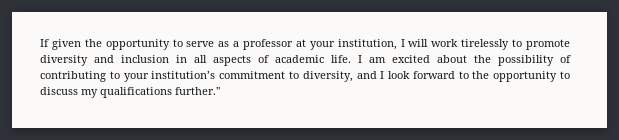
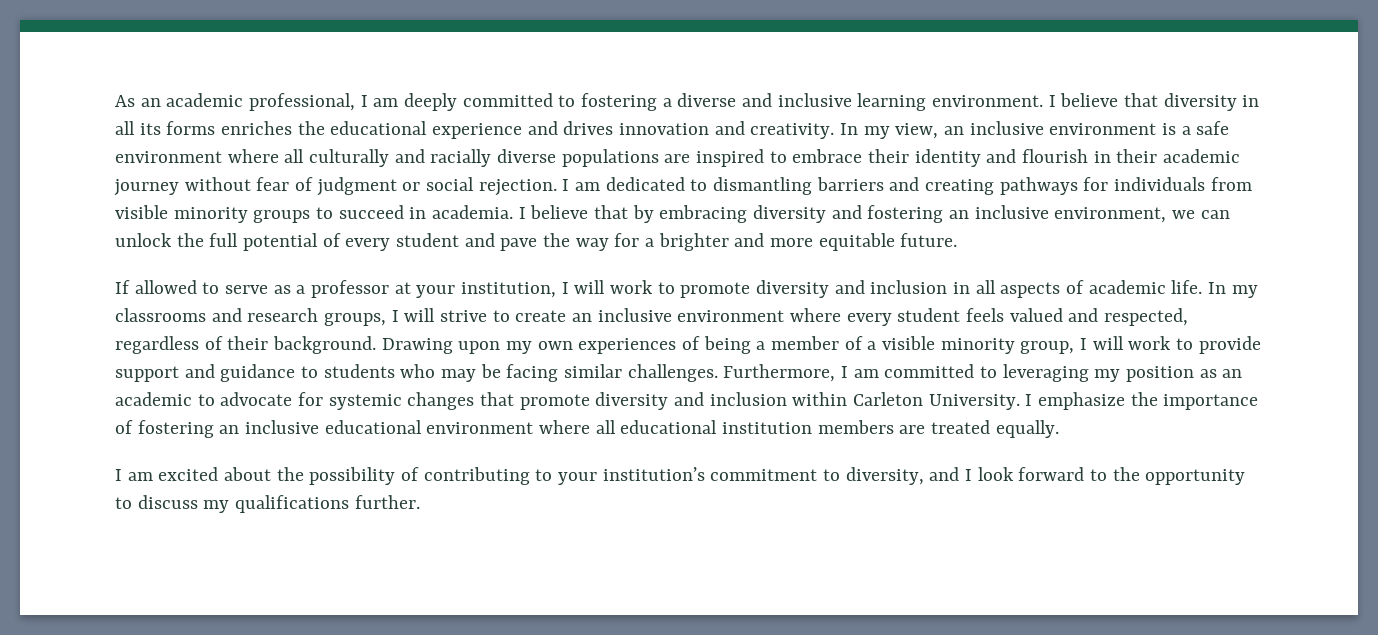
- If given the opportunity to serve as a professor at your institution, I will work tirelessly to promote diversity and inclusion in all aspects of academic life. I am excited about the possibility of contributing to your institution’s commitment to diversity, and I look forward to the opportunity to discuss my qualifications further."
+ As an academic professional, I am deeply committed to fostering a diverse and inclusive learning environment. I believe that diversity in all its forms enriches the educational experience and drives innovation and creativity. In my view, an inclusive environment is a safe environment where all culturally and racially diverse populations are inspired to embrace their identity and flourish in their academic journey without fear of judgment or social rejection. I am dedicated to dismantling barriers and creating pathways for individuals from visible minority groups to succeed in academia. I believe that by embracing diversity and fostering an inclusive environment, we can unlock the full potential of every student and pave the way for a brighter and more equitable future.
+ If allowed to serve as a professor at your institution, I will work to promote diversity and inclusion in all aspects of academic life. In my classrooms and research groups, I will strive to create an inclusive environment where every student feels valued and respected, regardless of their background. Drawing upon my own experiences of being a member of a visible minority group, I will work to provide support and guidance to students who may be facing similar challenges. Furthermore, I am committed to leveraging my position as an academic to advocate for systemic changes that promote diversity and inclusion within Carleton University. I emphasize the importance of fostering an inclusive educational environment where all educational institution members are treated equally.
+ I am excited about the possibility of contributing to your institution’s commitment to diversity, and I look forward to the opportunity to discuss my qualifications further.

